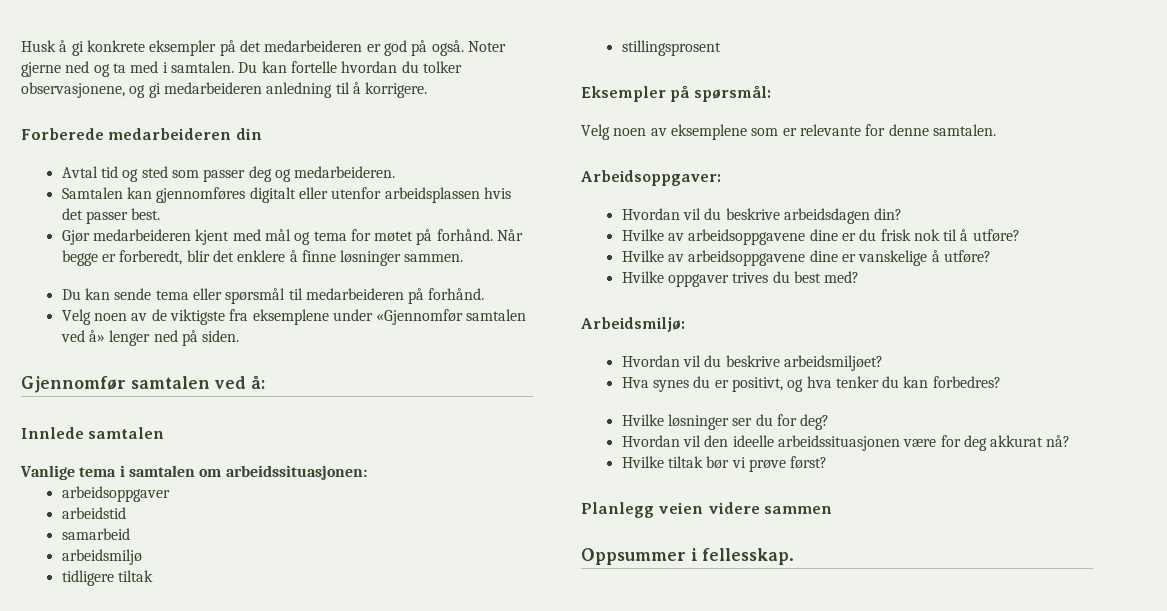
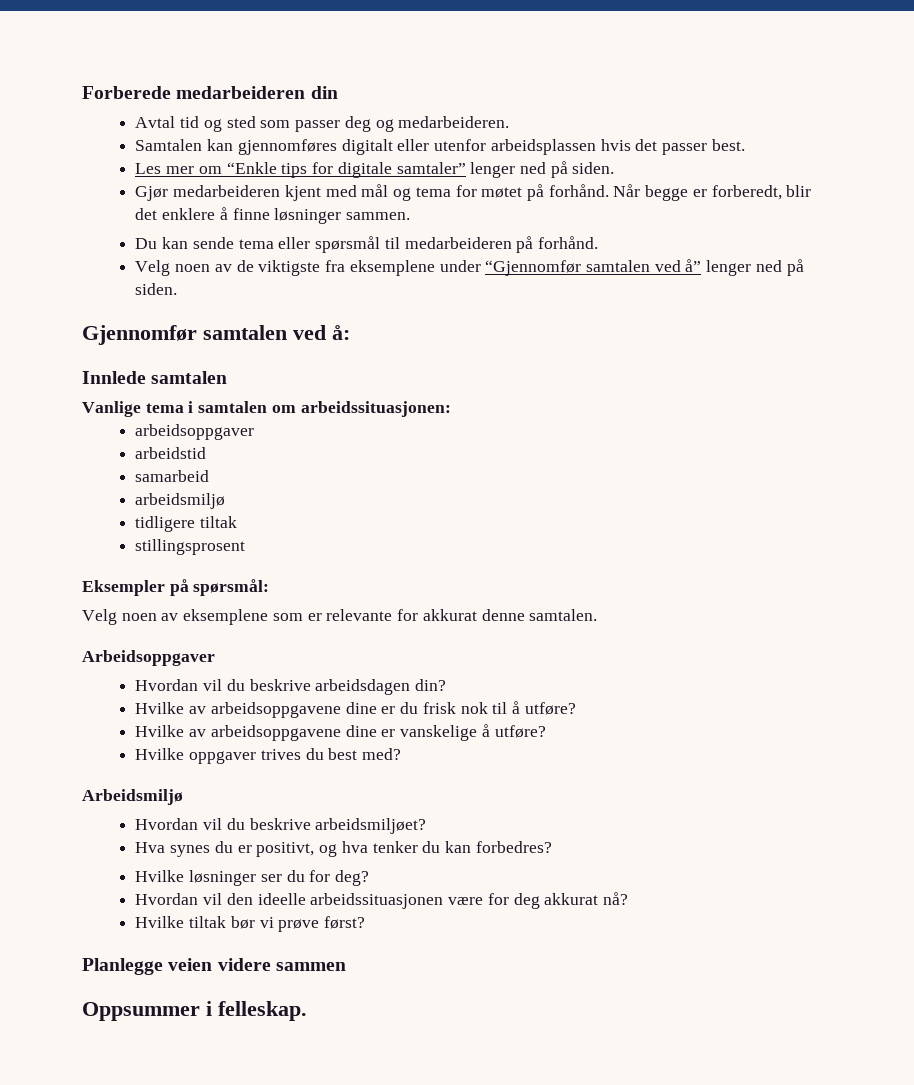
- Husk å gi konkrete eksempler på det medarbeideren er god på også. Noter gjerne ned og ta med i samtalen. Du kan fortelle hvordan du tolker observasjonene, og gi medarbeideren anledning til å korrigere.
+ Les mer om “Enkle tips for digitale samtaler” lenger ned på siden.
- Velg noen av de viktigste fra eksemplene under «Gjennomfør samtalen ved å» lenger ned på siden.
+ Velg noen av de viktigste fra eksemplene under “Gjennomfør samtalen ved å” lenger ned på siden.
- Velg noen av eksemplene som er relevante for denne samtalen.
+ Velg noen av eksemplene som er relevante for akkurat denne samtalen.
- Arbeidsoppgaver:
+ Arbeidsoppgaver
- Arbeidsmiljø:
+ Arbeidsmiljø
- Planlegg veien videre sammen
+ Planlegge veien videre sammen
- Oppsummer i fellesskap.
+ Oppsummer i felleskap.

